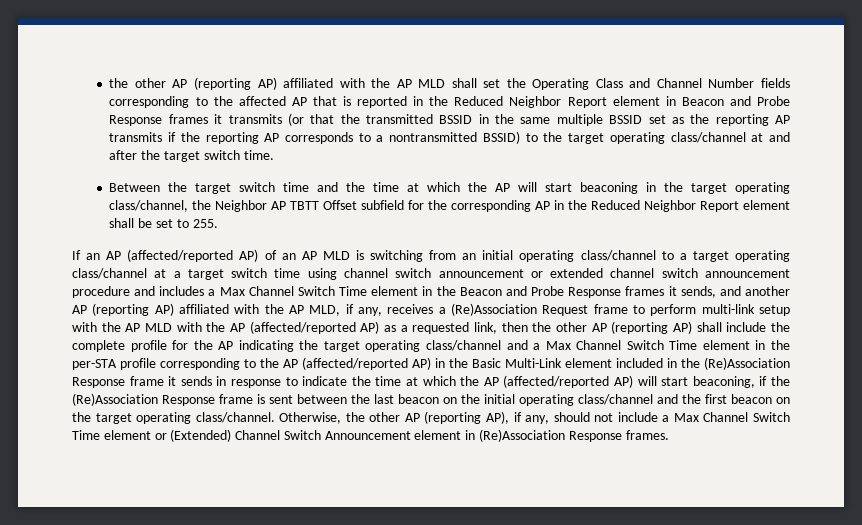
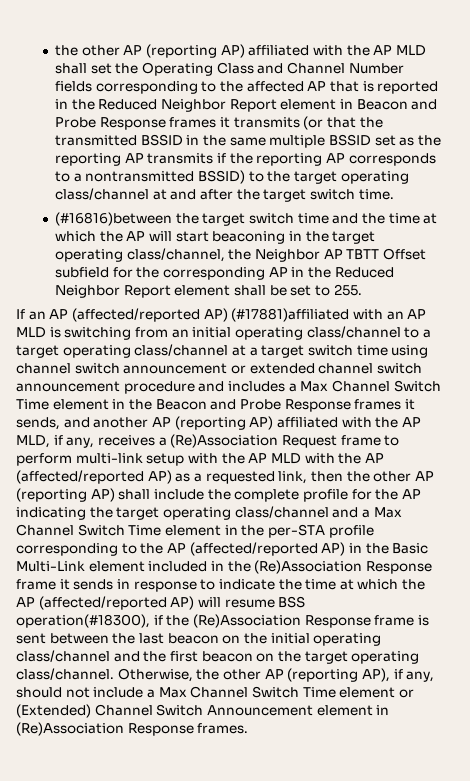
- Between the target switch time and the time at which the AP will start beaconing in the target operating class/channel, the Neighbor AP TBTT Offset subfield for the corresponding AP in the Reduced Neighbor Report element shall be set to 255.
+ (#16816)between the target switch time and the time at which the AP will start beaconing in the target operating class/channel, the Neighbor AP TBTT Offset subfield for the corresponding AP in the Reduced Neighbor Report element shall be set to 255.
- If an AP (affected/reported AP) of an AP MLD is switching from an initial operating class/channel to a target operating class/channel at a target switch time using channel switch announcement or extended channel switch announcement procedure and includes a Max Channel Switch Time element in the Beacon and Probe Response frames it sends, and another AP (reporting AP) affiliated with the AP MLD, if any, receives a (Re)Association Request frame to perform multi-link setup with the AP MLD with the AP (affected/reported AP) as a requested link, then the other AP (reporting AP) shall include the complete profile for the AP indicating the target operating class/channel and a Max Channel Switch Time element in the per-STA profile corresponding to the AP (affected/reported AP) in the Basic Multi-Link element included in the (Re)Association Response frame it sends in response to indicate the time at which the AP (affected/reported AP) will start beaconing, if the (Re)Association Response frame is sent between the last beacon on the initial operating class/channel and the first beacon on the target operating class/channel.
+ If an AP (affected/reported AP) (#17881)affiliated with an AP MLD is switching from an initial operating class/channel to a target operating class/channel at a target switch time using channel switch announcement or extended channel switch announcement procedure and includes a Max Channel Switch Time element in the Beacon and Probe Response frames it sends, and another AP (reporting AP) affiliated with the AP MLD, if any, receives a (Re)Association Request frame to perform multi-link setup with the AP MLD with the AP (affected/reported AP) as a requested link, then the other AP (reporting AP) shall include the complete profile for the AP indicating the target operating class/channel and a Max Channel Switch Time element in the per-STA profile corresponding to the AP (affected/reported AP) in the Basic Multi-Link element included in the (Re)Association Response frame it sends in response to indicate the time at which the AP (affected/reported AP) will resume BSS operation(#18300), if the (Re)Association Response frame is sent between the last beacon on the initial operating class/channel and the first beacon on the target operating class/channel.

